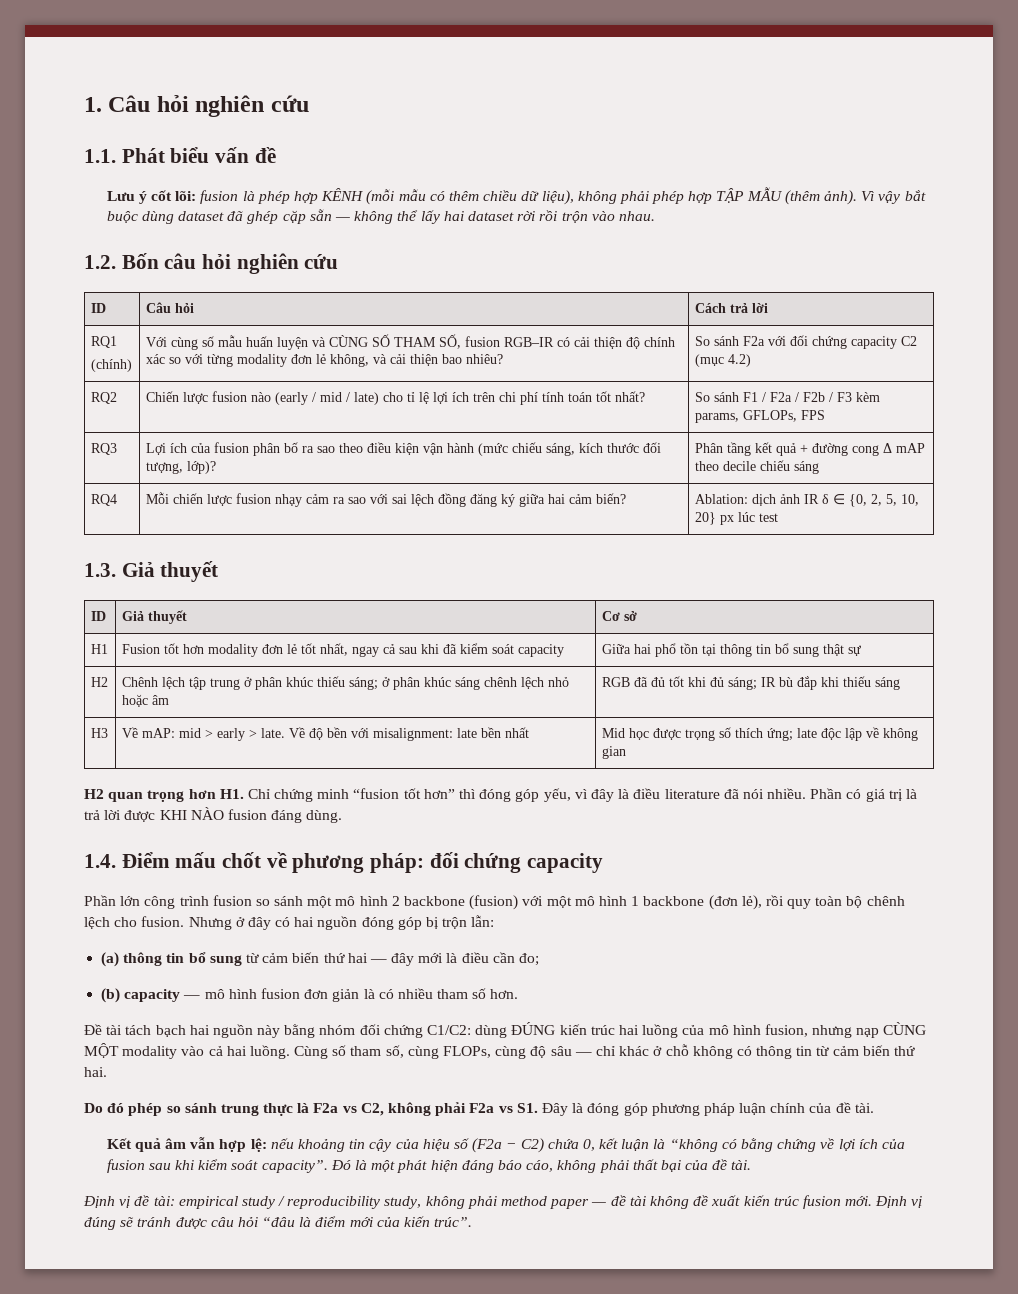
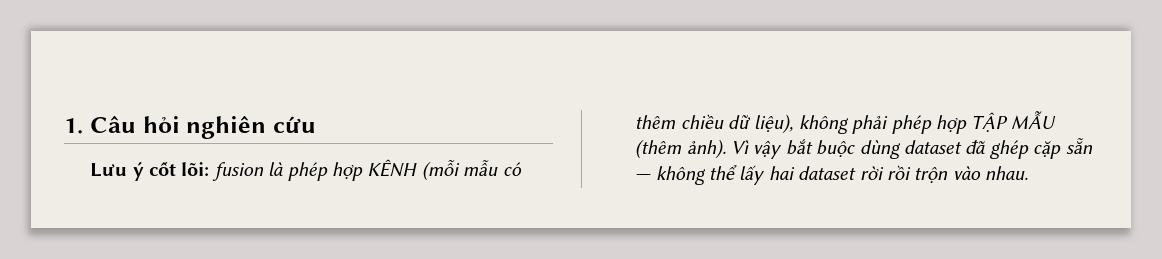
- 1.1. Phát biểu vấn đề
- 1.2. Bốn câu hỏi nghiên cứu
- ID | Câu hỏi | Cách trả lời
- RQ1
- (chính) | Với cùng số mẫu huấn luyện và CÙNG SỐ THAM SỐ, fusion RGB–IR có cải thiện độ chính xác so với từng modality đơn lẻ không, và cải thiện bao nhiêu? | So sánh F2a với đối chứng capacity C2 (mục 4.2)
- RQ2 | Chiến lược fusion nào (early / mid / late) cho tỉ lệ lợi ích trên chi phí tính toán tốt nhất? | So sánh F1 / F2a / F2b / F3 kèm params, GFLOPs, FPS
- RQ3 | Lợi ích của fusion phân bố ra sao theo điều kiện vận hành (mức chiếu sáng, kích thước đối tượng, lớp)? | Phân tầng kết quả + đường cong Δ mAP theo decile chiếu sáng
- RQ4 | Mỗi chiến lược fusion nhạy cảm ra sao với sai lệch đồng đăng ký giữa hai cảm biến? | Ablation: dịch ảnh IR δ ∈ {0, 2, 5, 10, 20} px lúc test
- 1.3. Giả thuyết
- ID | Giả thuyết | Cơ sở
- H1 | Fusion tốt hơn modality đơn lẻ tốt nhất, ngay cả sau khi đã kiểm soát capacity | Giữa hai phổ tồn tại thông tin bổ sung thật sự
- H2 | Chênh lệch tập trung ở phân khúc thiếu sáng; ở phân khúc sáng chênh lệch nhỏ hoặc âm | RGB đã đủ tốt khi đủ sáng; IR bù đắp khi thiếu sáng
- H3 | Về mAP: mid > early > late. Về độ bền với misalignment: late bền nhất | Mid học được trọng số thích ứng; late độc lập về không gian
- H2 quan trọng hơn H1. Chỉ chứng minh “fusion tốt hơn” thì đóng góp yếu, vì đây là điều literature đã nói nhiều. Phần có giá trị là trả lời được KHI NÀO fusion đáng dùng.
- 1.4. Điểm mấu chốt về phương pháp: đối chứng capacity
- Phần lớn công trình fusion so sánh một mô hình 2 backbone (fusion) với một mô hình 1 backbone (đơn lẻ), rồi quy toàn bộ chênh lệch cho fusion. Nhưng ở đây có hai nguồn đóng góp bị trộn lẫn:
- (a) thông tin bổ sung từ cảm biến thứ hai — đây mới là điều cần đo;
- (b) capacity — mô hình fusion đơn giản là có nhiều tham số hơn.
- Đề tài tách bạch hai nguồn này bằng nhóm đối chứng C1/C2: dùng ĐÚNG kiến trúc hai luồng của mô hình fusion, nhưng nạp CÙNG MỘT modality vào cả hai luồng. Cùng số tham số, cùng FLOPs, cùng độ sâu — chỉ khác ở chỗ không có thông tin từ cảm biến thứ hai.
- Do đó phép so sánh trung thực là F2a vs C2, không phải F2a vs S1. Đây là đóng góp phương pháp luận chính của đề tài.
- Kết quả âm vẫn hợp lệ: nếu khoảng tin cậy của hiệu số (F2a − C2) chứa 0, kết luận là “không có bằng chứng về lợi ích của fusion sau khi kiểm soát capacity”. Đó là một phát hiện đáng báo cáo, không phải thất bại của đề tài.
- Định vị đề tài: empirical study / reproducibility study, không phải method paper — đề tài không đề xuất kiến trúc fusion mới. Định vị đúng sẽ tránh được câu hỏi “đâu là điểm mới của kiến trúc”.

